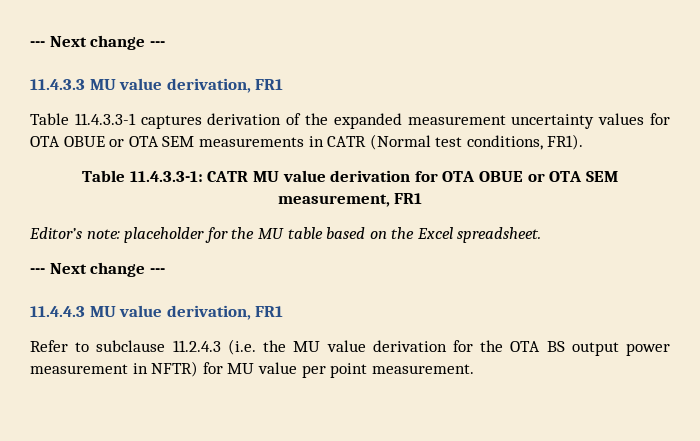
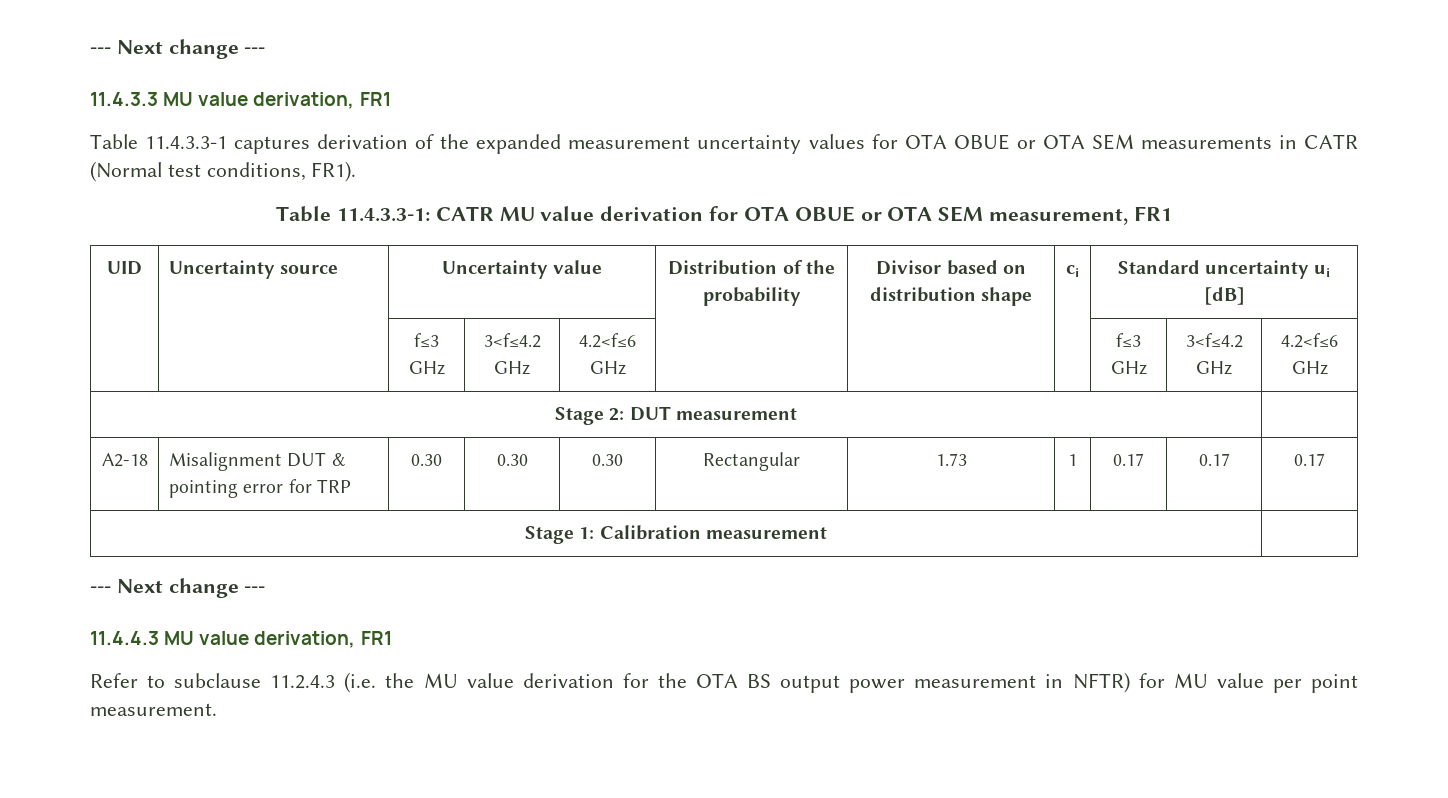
- Editor’s note: placeholder for the MU table based on the Excel spreadsheet.
+ UID | Uncertainty source | Uncertainty value | Distribution of the probability | Divisor based on distribution shape | ci | Standard uncertainty ui [dB]
+ | | f≤3 GHz | 3<f≤4.2 GHz | 4.2<f≤6 GHz | | | | f≤3 GHz | 3<f≤4.2 GHz | 4.2<f≤6 GHz
+ Stage 2: DUT measurement |
+ A2-18 | Misalignment DUT & pointing error for TRP | 0.30 | 0.30 | 0.30 | Rectangular | 1.73 | 1 | 0.17 | 0.17 | 0.17
+ Stage 1: Calibration measurement |

